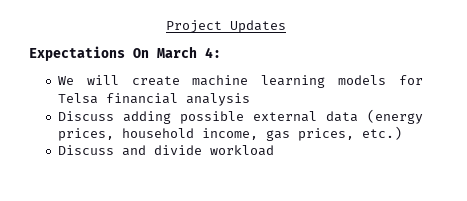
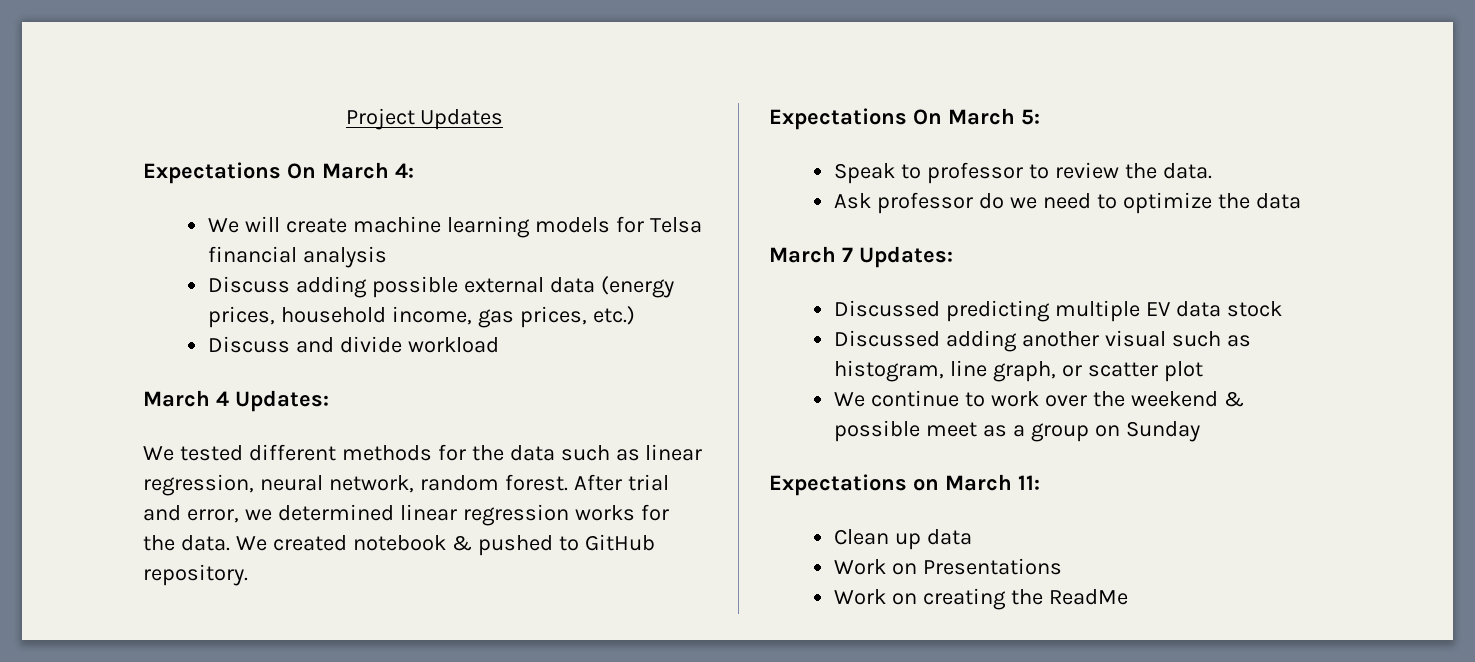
+ March 4 Updates:
+ We tested different methods for the data such as linear regression, neural network, random forest. After trial and error, we determined linear regression works for the data. We created notebook & pushed to GitHub repository.
+ Expectations On March 5:
+ Speak to professor to review the data.
+ Ask professor do we need to optimize the data
+ March 7 Updates:
+ Discussed predicting multiple EV data stock
+ Discussed adding another visual such as histogram, line graph, or scatter plot
+ We continue to work over the weekend & possible meet as a group on Sunday
+ Expectations on March 11:
+ Clean up data
+ Work on Presentations
+ Work on creating the ReadMe

